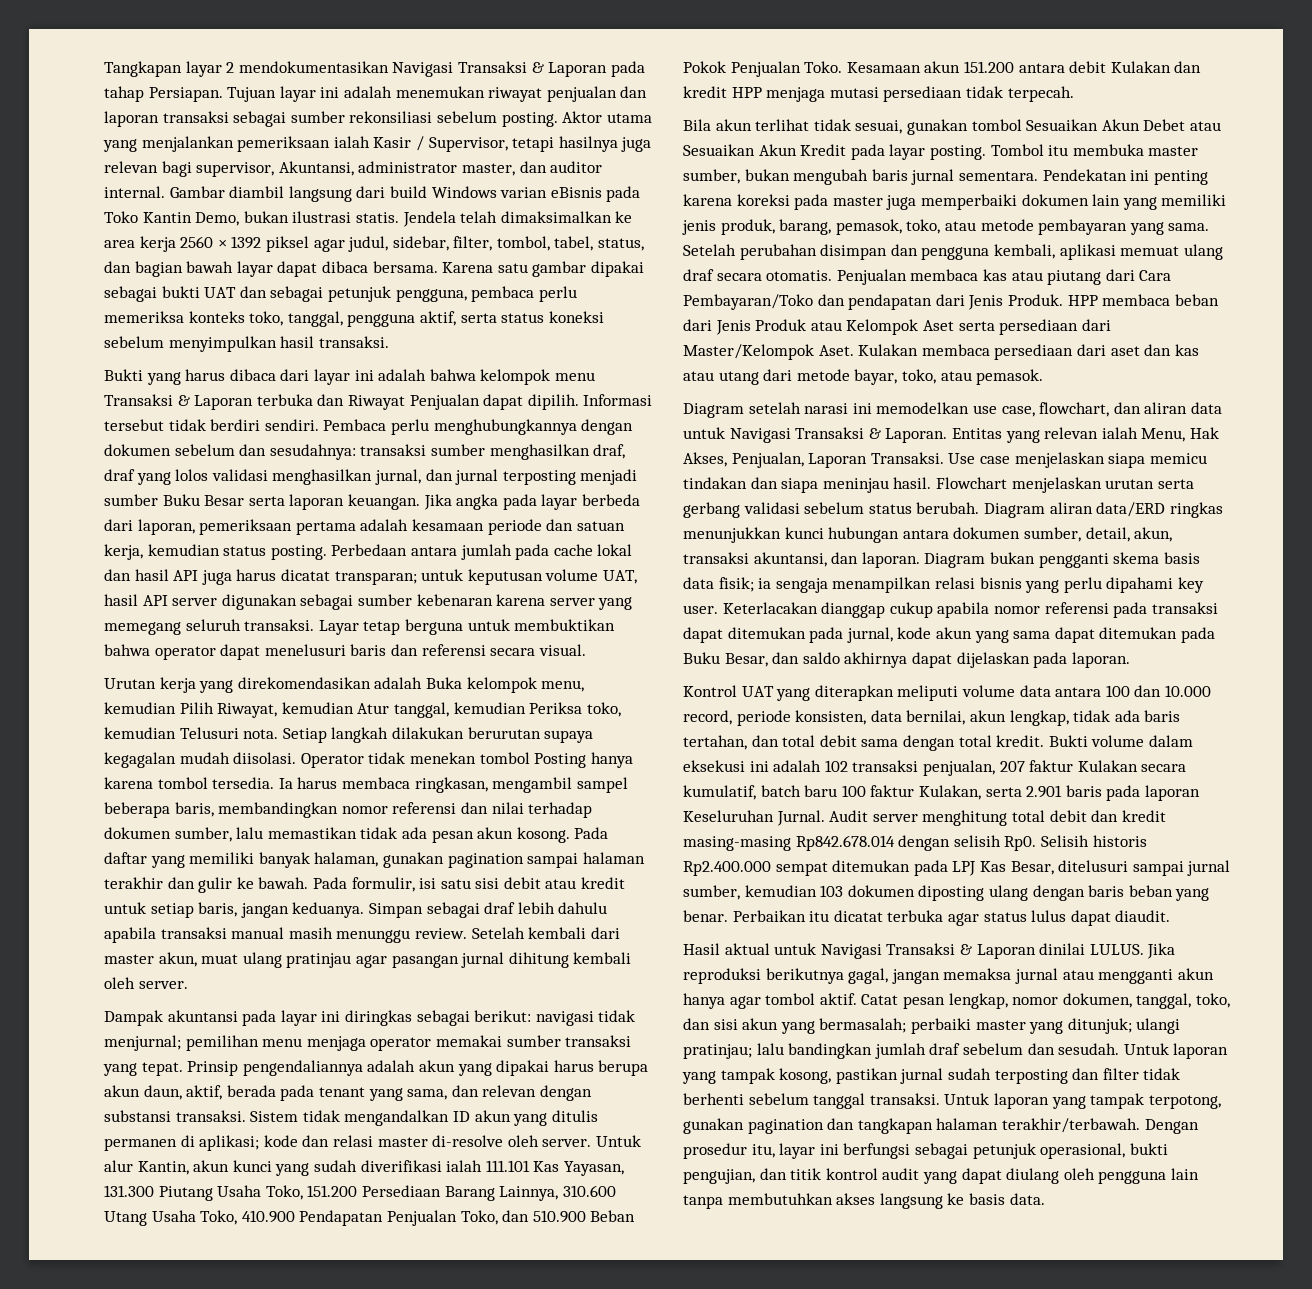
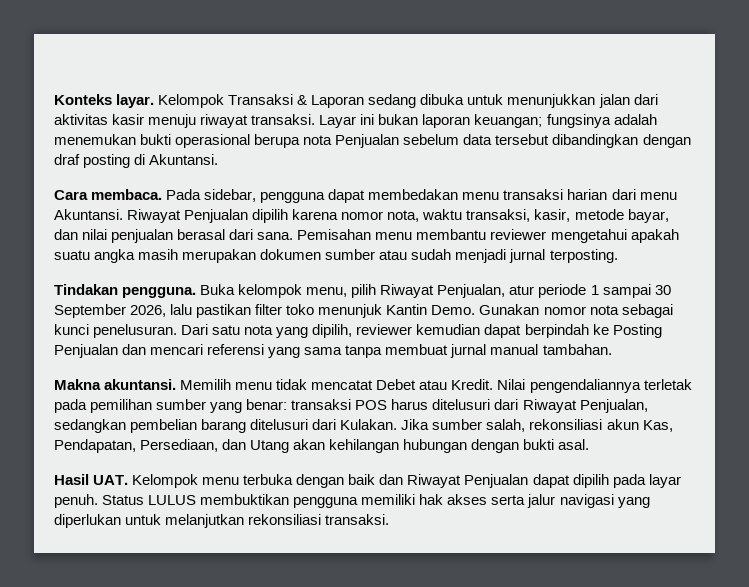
- Tangkapan layar 2 mendokumentasikan Navigasi Transaksi & Laporan pada tahap Persiapan. Tujuan layar ini adalah menemukan riwayat penjualan dan laporan transaksi sebagai sumber rekonsiliasi sebelum posting. Aktor utama yang menjalankan pemeriksaan ialah Kasir / Supervisor, tetapi hasilnya juga relevan bagi supervisor, Akuntansi, administrator master, dan auditor internal. Gambar diambil langsung dari build Windows varian eBisnis pada Toko Kantin Demo, bukan ilustrasi statis. Jendela telah dimaksimalkan ke area kerja 2560 × 1392 piksel agar judul, sidebar, filter, tombol, tabel, status, dan bagian bawah layar dapat dibaca bersama. Karena satu gambar dipakai sebagai bukti UAT dan sebagai petunjuk pengguna, pembaca perlu memeriksa konteks toko, tanggal, pengguna aktif, serta status koneksi sebelum menyimpulkan hasil transaksi.
- Bukti yang harus dibaca dari layar ini adalah bahwa kelompok menu Transaksi & Laporan terbuka dan Riwayat Penjualan dapat dipilih. Informasi tersebut tidak berdiri sendiri. Pembaca perlu menghubungkannya dengan dokumen sebelum dan sesudahnya: transaksi sumber menghasilkan draf, draf yang lolos validasi menghasilkan jurnal, dan jurnal terposting menjadi sumber Buku Besar serta laporan keuangan. Jika angka pada layar berbeda dari laporan, pemeriksaan pertama adalah kesamaan periode dan satuan kerja, kemudian status posting. Perbedaan antara jumlah pada cache lokal dan hasil API juga harus dicatat transparan; untuk keputusan volume UAT, hasil API server digunakan sebagai sumber kebenaran karena server yang memegang seluruh transaksi. Layar tetap berguna untuk membuktikan bahwa operator dapat menelusuri baris dan referensi secara visual.
- Urutan kerja yang direkomendasikan adalah Buka kelompok menu, kemudian Pilih Riwayat, kemudian Atur tanggal, kemudian Periksa toko, kemudian Telusuri nota. Setiap langkah dilakukan berurutan supaya kegagalan mudah diisolasi. Operator tidak menekan tombol Posting hanya karena tombol tersedia. Ia harus membaca ringkasan, mengambil sampel beberapa baris, membandingkan nomor referensi dan nilai terhadap dokumen sumber, lalu memastikan tidak ada pesan akun kosong. Pada daftar yang memiliki banyak halaman, gunakan pagination sampai halaman terakhir dan gulir ke bawah. Pada formulir, isi satu sisi debit atau kredit untuk setiap baris, jangan keduanya. Simpan sebagai draf lebih dahulu apabila transaksi manual masih menunggu review. Setelah kembali dari master akun, muat ulang pratinjau agar pasangan jurnal dihitung kembali oleh server.
- Dampak akuntansi pada layar ini diringkas sebagai berikut: navigasi tidak menjurnal; pemilihan menu menjaga operator memakai sumber transaksi yang tepat. Prinsip pengendaliannya adalah akun yang dipakai harus berupa akun daun, aktif, berada pada tenant yang sama, dan relevan dengan substansi transaksi. Sistem tidak mengandalkan ID akun yang ditulis permanen di aplikasi; kode dan relasi master di-resolve oleh server. Untuk alur Kantin, akun kunci yang sudah diverifikasi ialah 111.101 Kas Yayasan, 131.300 Piutang Usaha Toko, 151.200 Persediaan Barang Lainnya, 310.600 Utang Usaha Toko, 410.900 Pendapatan Penjualan Toko, dan 510.900 Beban Pokok Penjualan Toko. Kesamaan akun 151.200 antara debit Kulakan dan kredit HPP menjaga mutasi persediaan tidak terpecah.
- Bila akun terlihat tidak sesuai, gunakan tombol Sesuaikan Akun Debet atau Sesuaikan Akun Kredit pada layar posting. Tombol itu membuka master sumber, bukan mengubah baris jurnal sementara. Pendekatan ini penting karena koreksi pada master juga memperbaiki dokumen lain yang memiliki jenis produk, barang, pemasok, toko, atau metode pembayaran yang sama. Setelah perubahan disimpan dan pengguna kembali, aplikasi memuat ulang draf secara otomatis. Penjualan membaca kas atau piutang dari Cara Pembayaran/Toko dan pendapatan dari Jenis Produk. HPP membaca beban dari Jenis Produk atau Kelompok Aset serta persediaan dari Master/Kelompok Aset. Kulakan membaca persediaan dari aset dan kas atau utang dari metode bayar, toko, atau pemasok.
- Diagram setelah narasi ini memodelkan use case, flowchart, dan aliran data untuk Navigasi Transaksi & Laporan. Entitas yang relevan ialah Menu, Hak Akses, Penjualan, Laporan Transaksi. Use case menjelaskan siapa memicu tindakan dan siapa meninjau hasil. Flowchart menjelaskan urutan serta gerbang validasi sebelum status berubah. Diagram aliran data/ERD ringkas menunjukkan kunci hubungan antara dokumen sumber, detail, akun, transaksi akuntansi, dan laporan. Diagram bukan pengganti skema basis data fisik; ia sengaja menampilkan relasi bisnis yang perlu dipahami key user. Keterlacakan dianggap cukup apabila nomor referensi pada transaksi dapat ditemukan pada jurnal, kode akun yang sama dapat ditemukan pada Buku Besar, dan saldo akhirnya dapat dijelaskan pada laporan.
- Kontrol UAT yang diterapkan meliputi volume data antara 100 dan 10.000 record, periode konsisten, data bernilai, akun lengkap, tidak ada baris tertahan, dan total debit sama dengan total kredit. Bukti volume dalam eksekusi ini adalah 102 transaksi penjualan, 207 faktur Kulakan secara kumulatif, batch baru 100 faktur Kulakan, serta 2.901 baris pada laporan Keseluruhan Jurnal. Audit server menghitung total debit dan kredit masing-masing Rp842.678.014 dengan selisih Rp0. Selisih historis Rp2.400.000 sempat ditemukan pada LPJ Kas Besar, ditelusuri sampai jurnal sumber, kemudian 103 dokumen diposting ulang dengan baris beban yang benar. Perbaikan itu dicatat terbuka agar status lulus dapat diaudit.
- Hasil aktual untuk Navigasi Transaksi & Laporan dinilai LULUS. Jika reproduksi berikutnya gagal, jangan memaksa jurnal atau mengganti akun hanya agar tombol aktif. Catat pesan lengkap, nomor dokumen, tanggal, toko, dan sisi akun yang bermasalah; perbaiki master yang ditunjuk; ulangi pratinjau; lalu bandingkan jumlah draf sebelum dan sesudah. Untuk laporan yang tampak kosong, pastikan jurnal sudah terposting dan filter tidak berhenti sebelum tanggal transaksi. Untuk laporan yang tampak terpotong, gunakan pagination dan tangkapan halaman terakhir/terbawah. Dengan prosedur itu, layar ini berfungsi sebagai petunjuk operasional, bukti pengujian, dan titik kontrol audit yang dapat diulang oleh pengguna lain tanpa membutuhkan akses langsung ke basis data.
+ Konteks layar. Kelompok Transaksi & Laporan sedang dibuka untuk menunjukkan jalan dari aktivitas kasir menuju riwayat transaksi. Layar ini bukan laporan keuangan; fungsinya adalah menemukan bukti operasional berupa nota Penjualan sebelum data tersebut dibandingkan dengan draf posting di Akuntansi.
+ Cara membaca. Pada sidebar, pengguna dapat membedakan menu transaksi harian dari menu Akuntansi. Riwayat Penjualan dipilih karena nomor nota, waktu transaksi, kasir, metode bayar, dan nilai penjualan berasal dari sana. Pemisahan menu membantu reviewer mengetahui apakah suatu angka masih merupakan dokumen sumber atau sudah menjadi jurnal terposting.
+ Tindakan pengguna. Buka kelompok menu, pilih Riwayat Penjualan, atur periode 1 sampai 30 September 2026, lalu pastikan filter toko menunjuk Kantin Demo. Gunakan nomor nota sebagai kunci penelusuran. Dari satu nota yang dipilih, reviewer kemudian dapat berpindah ke Posting Penjualan dan mencari referensi yang sama tanpa membuat jurnal manual tambahan.
+ Makna akuntansi. Memilih menu tidak mencatat Debet atau Kredit. Nilai pengendaliannya terletak pada pemilihan sumber yang benar: transaksi POS harus ditelusuri dari Riwayat Penjualan, sedangkan pembelian barang ditelusuri dari Kulakan. Jika sumber salah, rekonsiliasi akun Kas, Pendapatan, Persediaan, dan Utang akan kehilangan hubungan dengan bukti asal.
+ Hasil UAT. Kelompok menu terbuka dengan baik dan Riwayat Penjualan dapat dipilih pada layar penuh. Status LULUS membuktikan pengguna memiliki hak akses serta jalur navigasi yang diperlukan untuk melanjutkan rekonsiliasi transaksi.

